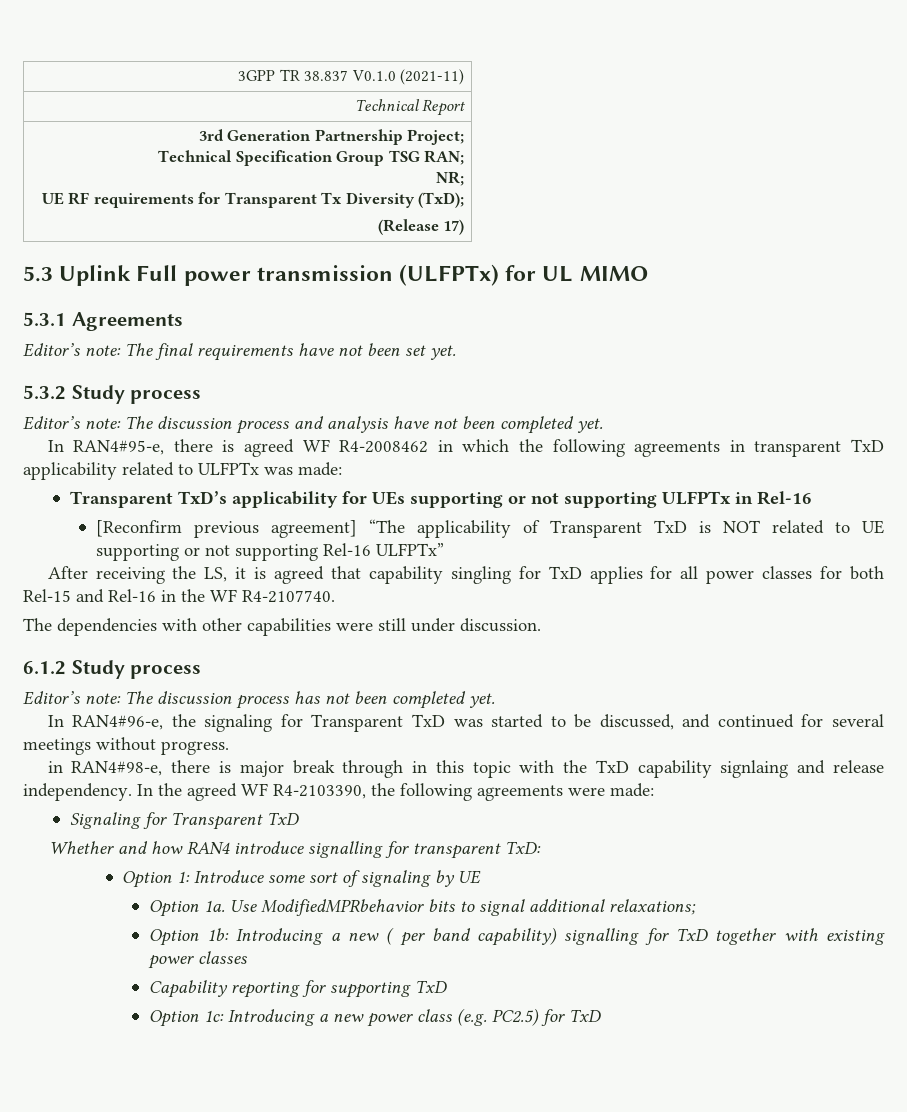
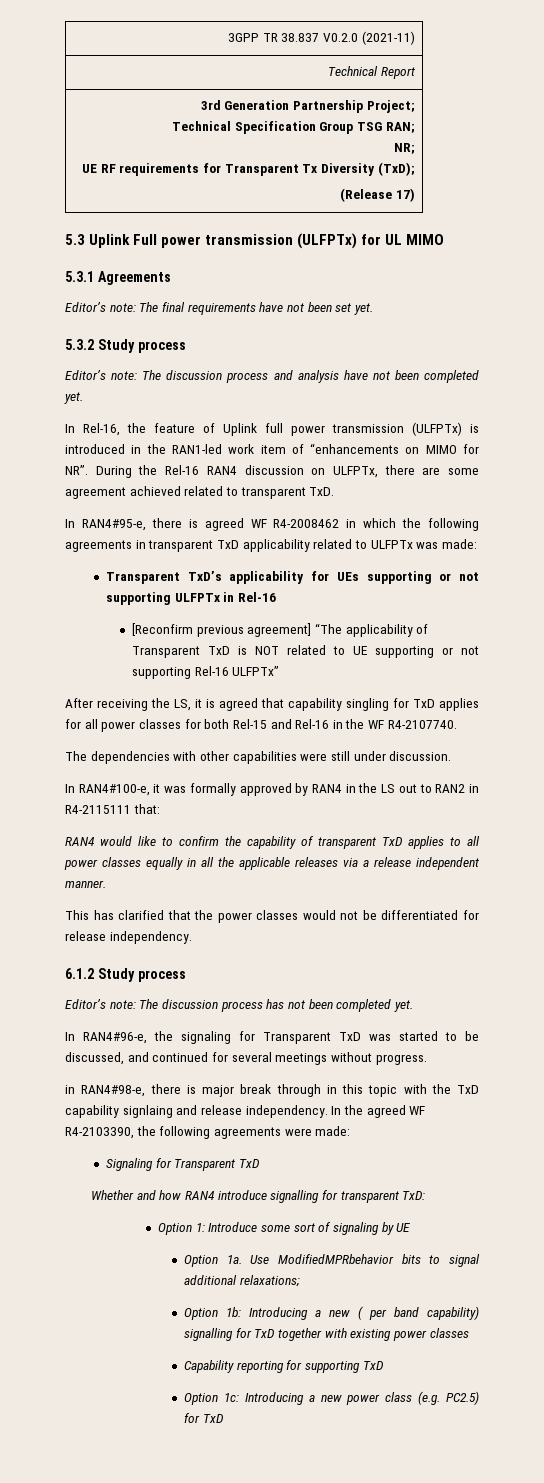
- 3GPP TR 38.837 V0.1.0 (2021-11)
+ 3GPP TR 38.837 V0.2.0 (2021-11)
+ In Rel-16, the feature of Uplink full power transmission (ULFPTx) is introduced in the RAN1-led work item of “enhancements on MIMO for NR”. During the Rel-16 RAN4 discussion on ULFPTx, there are some agreement achieved related to transparent TxD.
+ In RAN4#100-e, it was formally approved by RAN4 in the LS out to RAN2 in R4-2115111 that:
+ RAN4 would like to confirm the capability of transparent TxD applies to all power classes equally in all the applicable releases via a release independent manner.
+ This has clarified that the power classes would not be differentiated for release independency.

